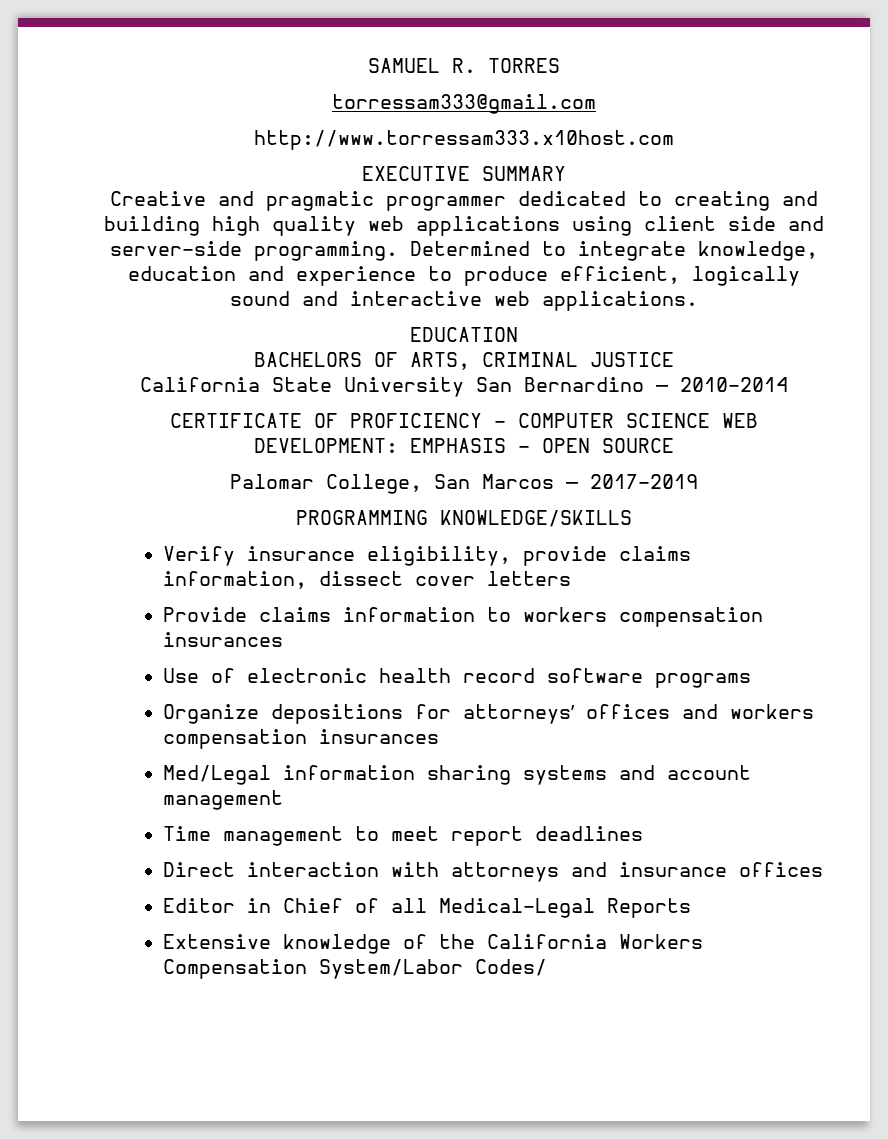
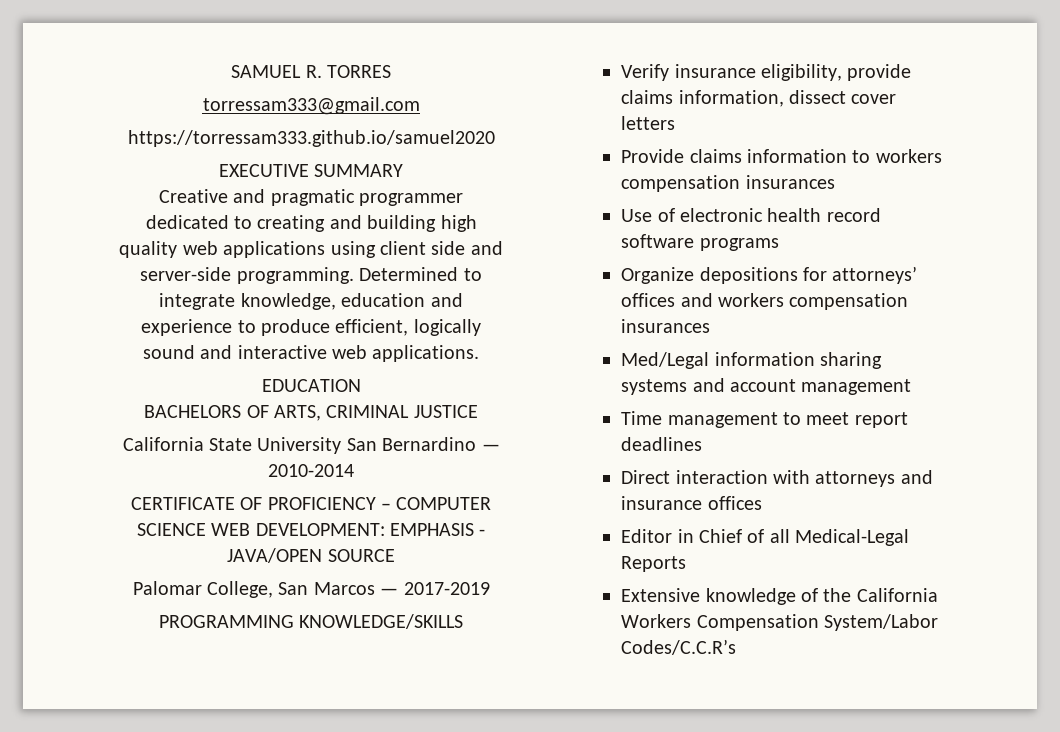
- http://www.torressam333.x10host.com
+ https://torressam333.github.io/samuel2020
- CERTIFICATE OF PROFICIENCY – COMPUTER SCIENCE WEB DEVELOPMENT: EMPHASIS - OPEN SOURCE
+ CERTIFICATE OF PROFICIENCY – COMPUTER SCIENCE WEB DEVELOPMENT: EMPHASIS - JAVA/OPEN SOURCE
- Extensive knowledge of the California Workers Compensation System/Labor Codes/
+ Extensive knowledge of the California Workers Compensation System/Labor Codes/C.C.R’s

